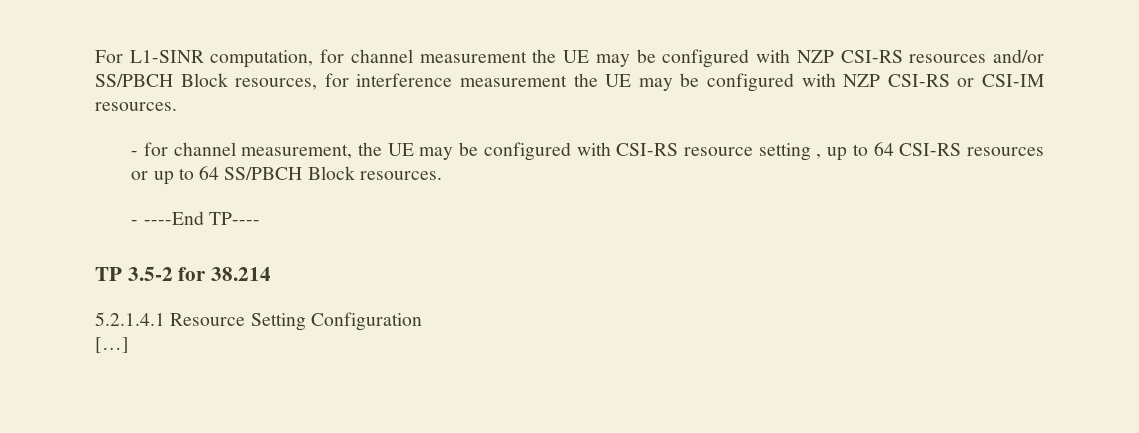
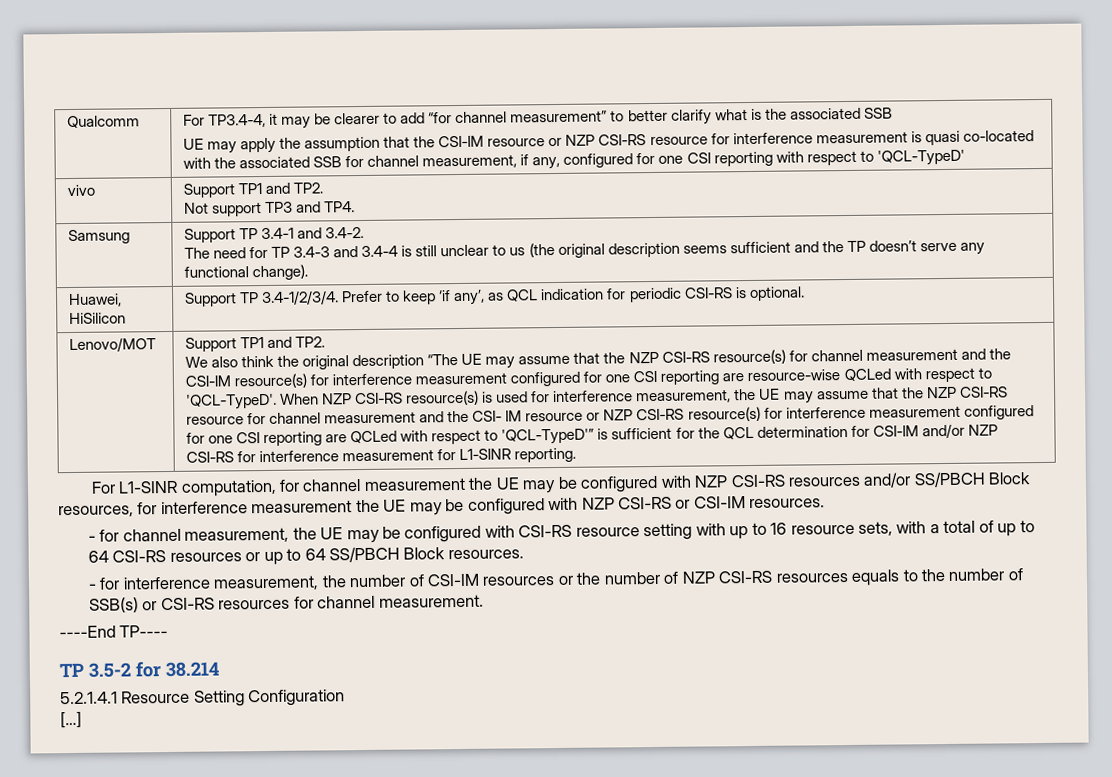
+ Qualcomm | For TP3.4-4, it may be clearer to add “for channel measurement” to better clarify what is the associated SSB
+ UE may apply the assumption that the CSI-IM resource or NZP CSI-RS resource for interference measurement is quasi co-located with the associated SSB for channel measurement, if any, configured for one CSI reporting with respect to 'QCL-TypeD'
+ vivo | Support TP1 and TP2.
+ Not support TP3 and TP4.
+ Samsung | Support TP 3.4-1 and 3.4-2.
+ The need for TP 3.4-3 and 3.4-4 is still unclear to us (the original description seems sufficient and the TP doesn’t serve any functional change).
+ Huawei, HiSilicon | Support TP 3.4-1/2/3/4. Prefer to keep ‘if any’, as QCL indication for periodic CSI-RS is optional.
+ Lenovo/MOT | Support TP1 and TP2.
+ We also think the original description “The UE may assume that the NZP CSI-RS resource(s) for channel measurement and the CSI-IM resource(s) for interference measurement configured for one CSI reporting are resource-wise QCLed with respect to 'QCL-TypeD'. When NZP CSI-RS resource(s) is used for interference measurement, the UE may assume that the NZP CSI-RS resource for channel measurement and the CSI- IM resource or NZP CSI-RS resource(s) for interference measurement configured for one CSI reporting are QCLed with respect to 'QCL-TypeD'” is sufficient for the QCL determination for CSI-IM and/or NZP CSI-RS for interference measurement for L1-SINR reporting.
- - for channel measurement, the UE may be configured with CSI-RS resource setting , up to 64 CSI-RS resources or up to 64 SS/PBCH Block resources.
+ - for channel measurement, the UE may be configured with CSI-RS resource setting with up to 16 resource sets, with a total of up to 64 CSI-RS resources or up to 64 SS/PBCH Block resources.
- - ----End TP----
+ - for interference measurement, the number of CSI-IM resources or the number of NZP CSI-RS resources equals to the number of SSB(s) or CSI-RS resources for channel measurement.
+ ----End TP----

